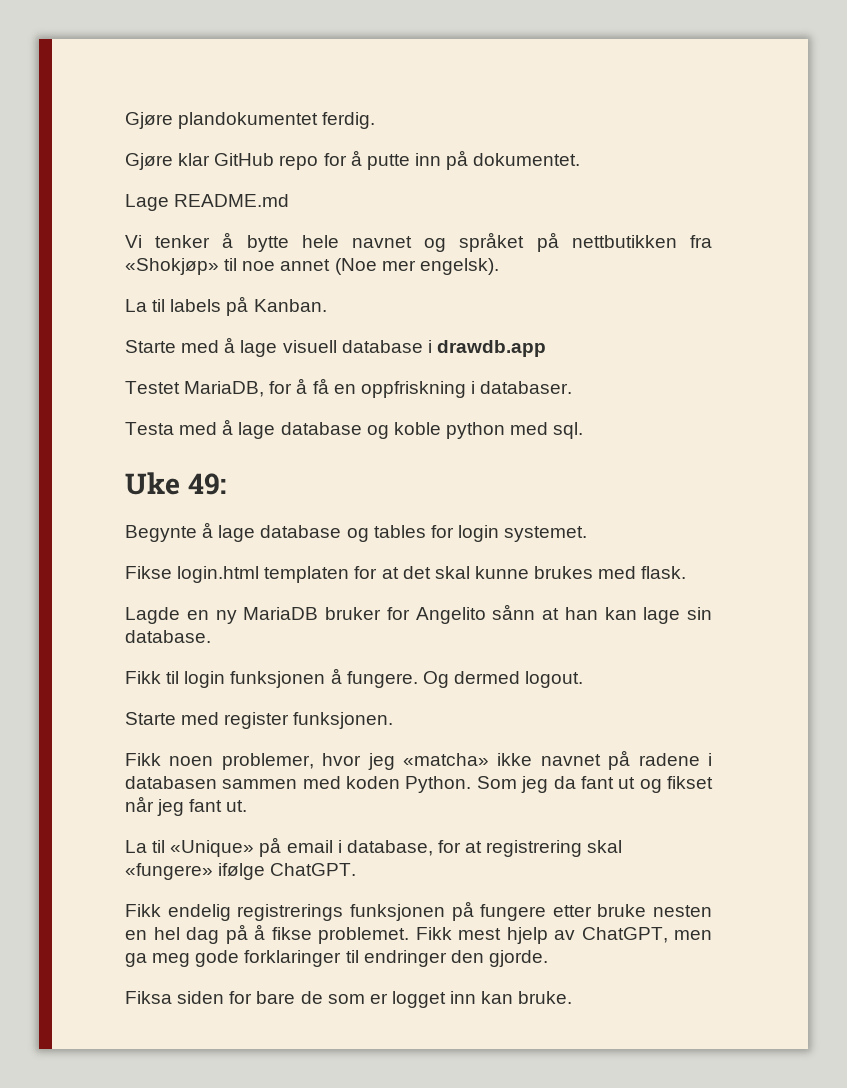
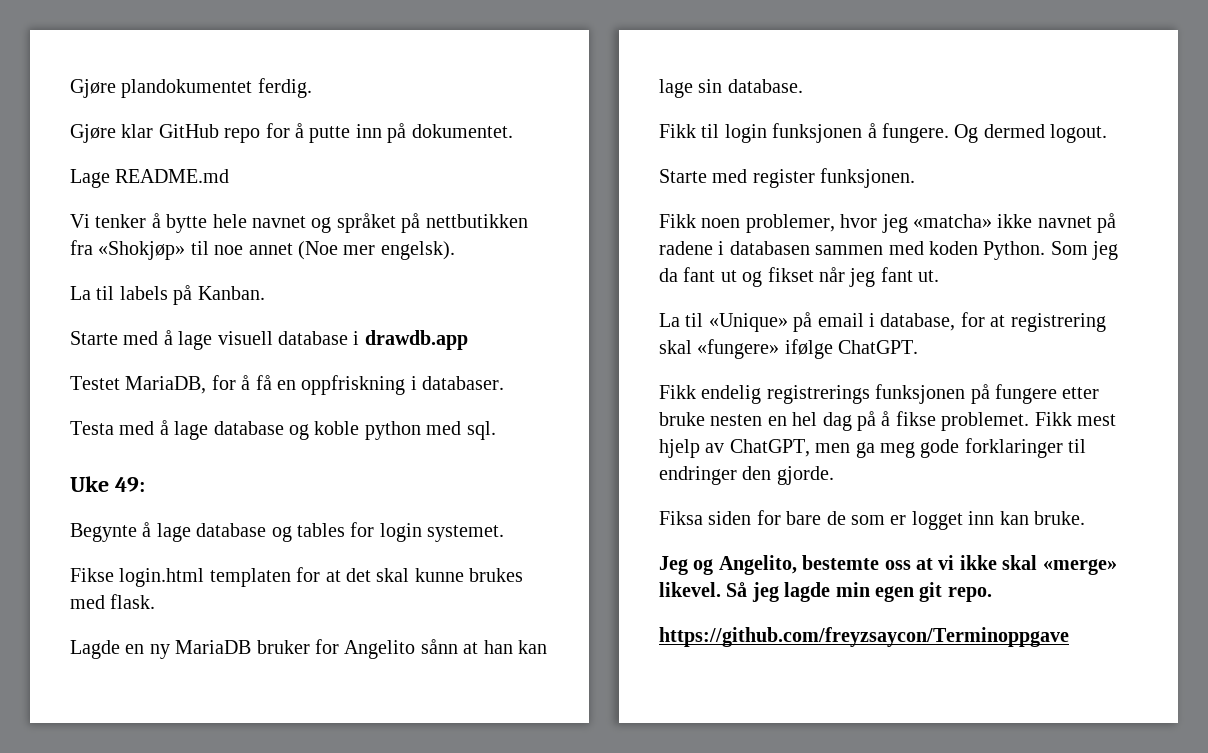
+ Jeg og Angelito, bestemte oss at vi ikke skal «merge» likevel. Så jeg lagde min egen git repo.
+ https://github.com/freyzsaycon/Terminoppgave

